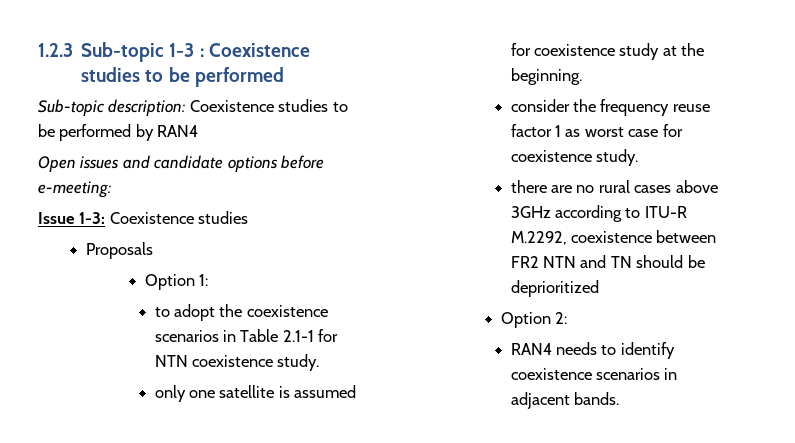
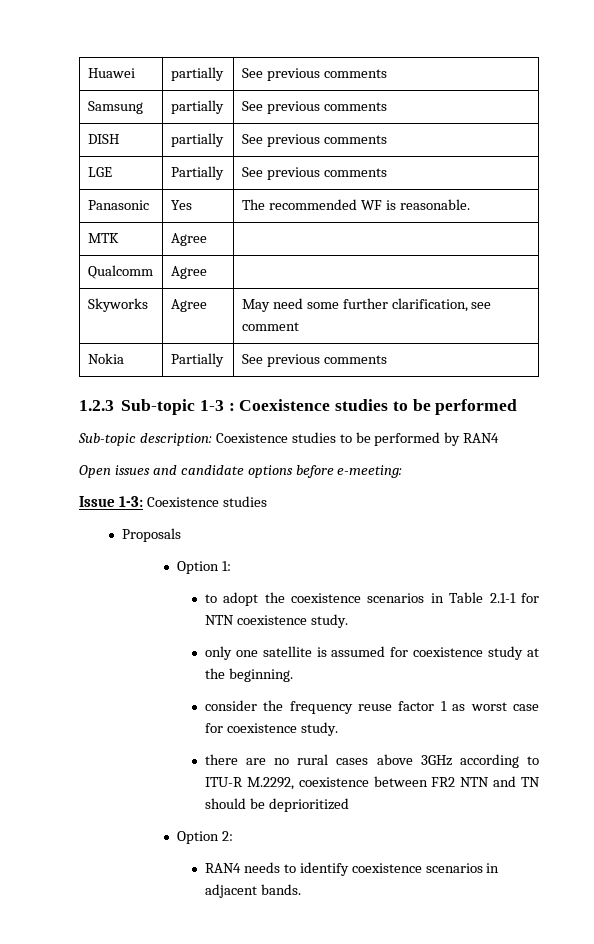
+ Huawei | partially | See previous comments
+ Samsung | partially | See previous comments
+ DISH | partially | See previous comments
+ LGE | Partially | See previous comments
+ Panasonic | Yes | The recommended WF is reasonable.
+ MTK | Agree |
+ Qualcomm | Agree |
+ Skyworks | Agree | May need some further clarification, see comment
+ Nokia | Partially | See previous comments

